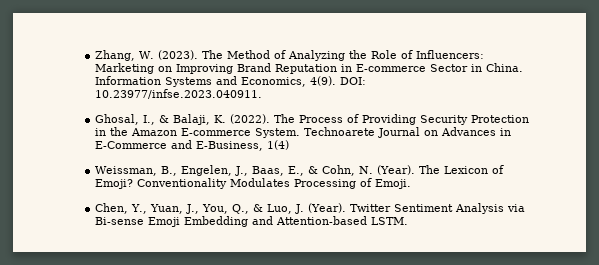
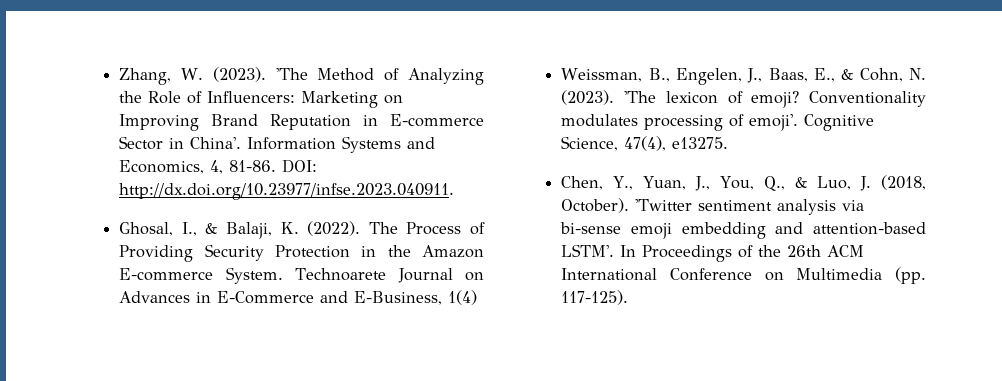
- The Method of Analyzing the Role of Influencers: Marketing on Improving Brand Reputation in E-commerce Sector in China.
+ 'The Method of Analyzing the Role of Influencers: Marketing on Improving Brand Reputation in E-commerce Sector in China'.
- Information Systems and Economics, 4(9). DOI: 10.23977/infse.2023.040911.
+ Information Systems and Economics, 4, 81-86. DOI: http://dx.doi.org/10.23977/infse.2023.040911.
- Weissman, B., Engelen, J., Baas, E., & Cohn, N. (Year). The Lexicon of Emoji? Conventionality Modulates Processing of Emoji.
+ Weissman, B., Engelen, J., Baas, E., & Cohn, N. (2023). 'The lexicon of emoji? Conventionality modulates processing of emoji'. Cognitive Science, 47(4), e13275.
- Chen, Y., Yuan, J., You, Q., & Luo, J. (Year). Twitter Sentiment Analysis via Bi-sense Emoji Embedding and Attention-based LSTM.
+ Chen, Y., Yuan, J., You, Q., & Luo, J. (2018, October). 'Twitter sentiment analysis via bi-sense emoji embedding and attention-based LSTM'. In Proceedings of the 26th ACM International Conference on Multimedia (pp. 117-125).

